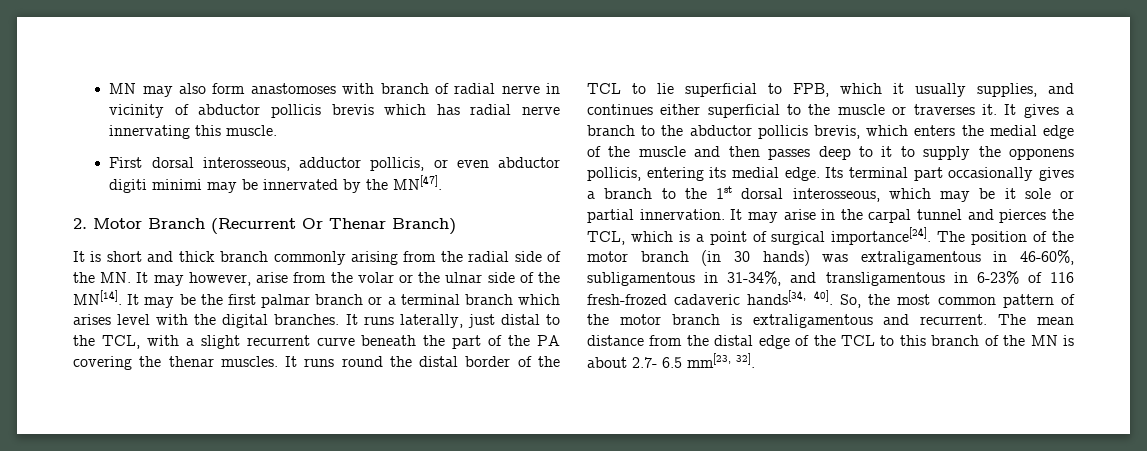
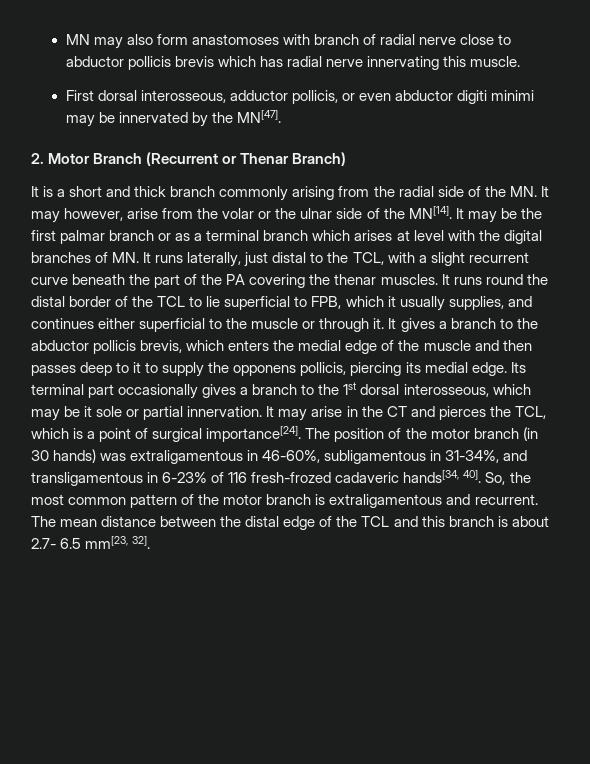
- MN may also form anastomoses with branch of radial nerve in vicinity of abductor pollicis brevis which has radial nerve innervating this muscle.
+ MN may also form anastomoses with branch of radial nerve close to abductor pollicis brevis which has radial nerve innervating this muscle.
- 2. Motor Branch (Recurrent Or Thenar Branch)
+ 2. Motor Branch (Recurrent or Thenar Branch)
- It is short and thick branch commonly arising from the radial side of the MN. It may however, arise from the volar or the ulnar side of the MN[14].
+ It is a short and thick branch commonly arising from the radial side of the MN. It may however, arise from the volar or the ulnar side of the MN[14].
- It may be the first palmar branch or a terminal branch which arises level with the digital branches. It runs laterally, just distal to the TCL, with a slight recurrent curve beneath the part of the PA covering the thenar muscles.
+ It may be the first palmar branch or as a terminal branch which arises at level with the digital branches of MN. It runs laterally, just distal to the TCL, with a slight recurrent curve beneath the part of the PA covering the thenar muscles.
- It runs round the distal border of the TCL to lie superficial to FPB, which it usually supplies, and continues either superficial to the muscle or traverses it.
+ It runs round the distal border of the TCL to lie superficial to FPB, which it usually supplies, and continues either superficial to the muscle or through it.
- It gives a branch to the abductor pollicis brevis, which enters the medial edge of the muscle and then passes deep to it to supply the opponens pollicis, entering its medial edge.
+ It gives a branch to the abductor pollicis brevis, which enters the medial edge of the muscle and then passes deep to it to supply the opponens pollicis, piercing its medial edge.
- It may arise in the carpal tunnel and pierces the TCL, which is a point of surgical importance[24].
+ It may arise in the CT and pierces the TCL, which is a point of surgical importance[24].
- The mean distance from the distal edge of the TCL to this branch of the MN is about 2.7- 6.5 mm[23, 32].
+ The mean distance between the distal edge of the TCL and this branch is about 2.7- 6.5 mm[23, 32].

